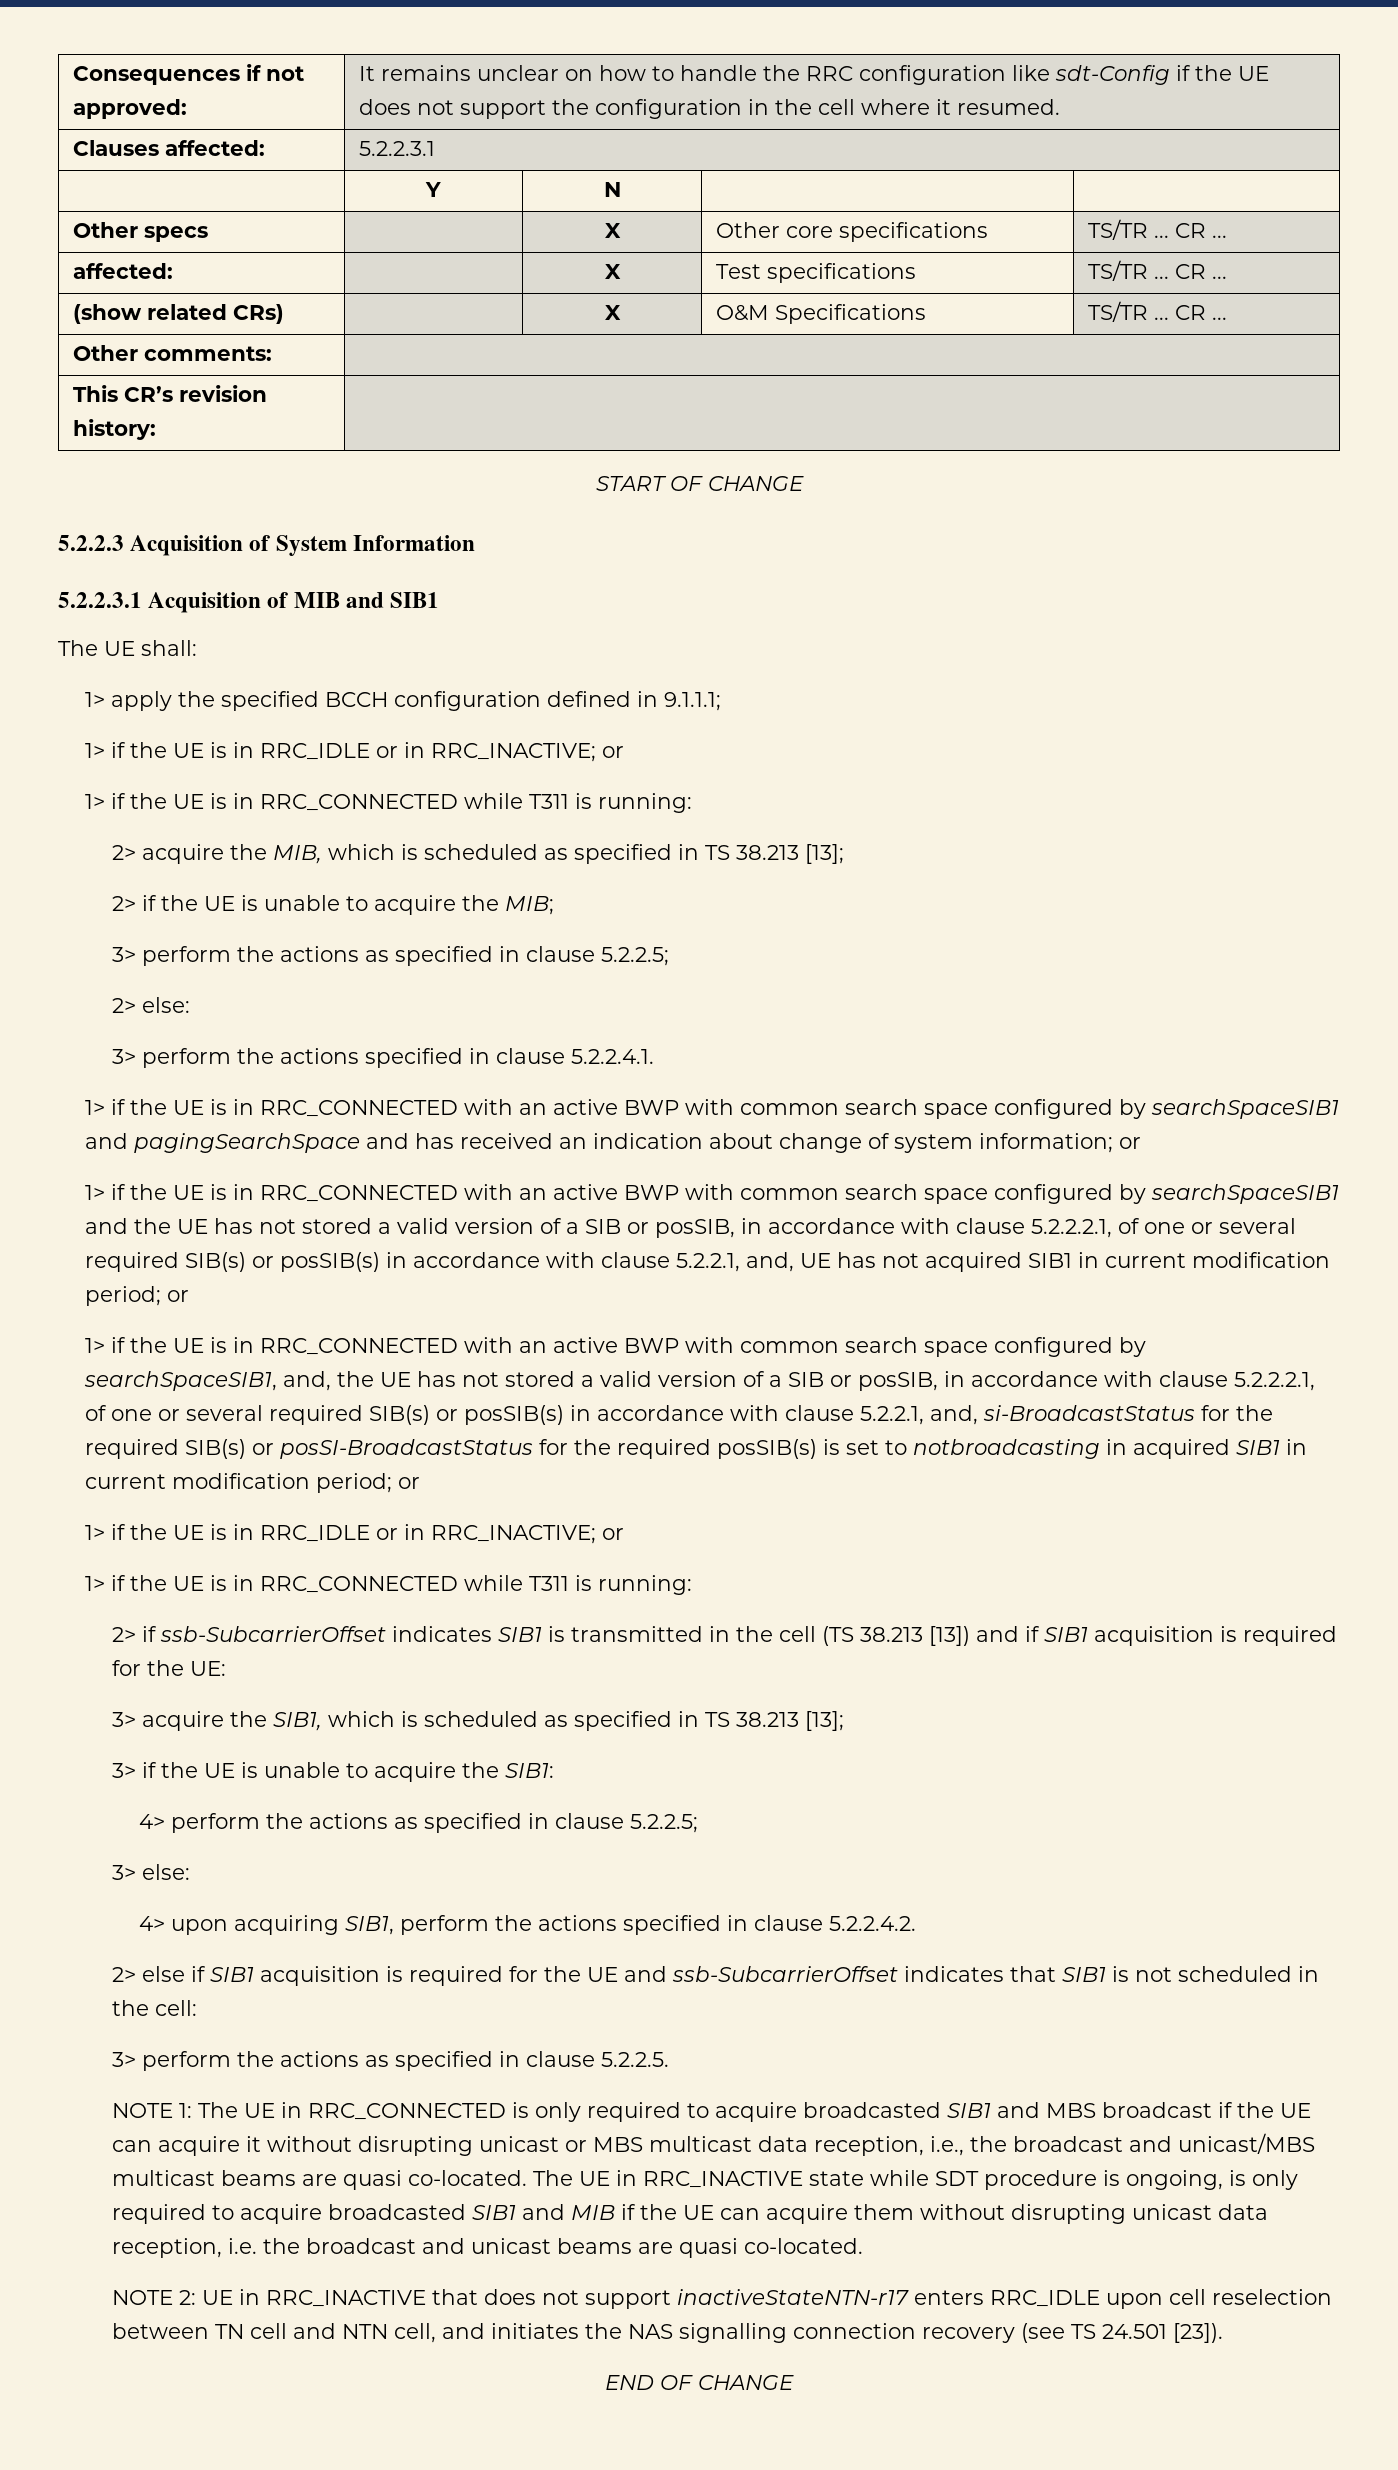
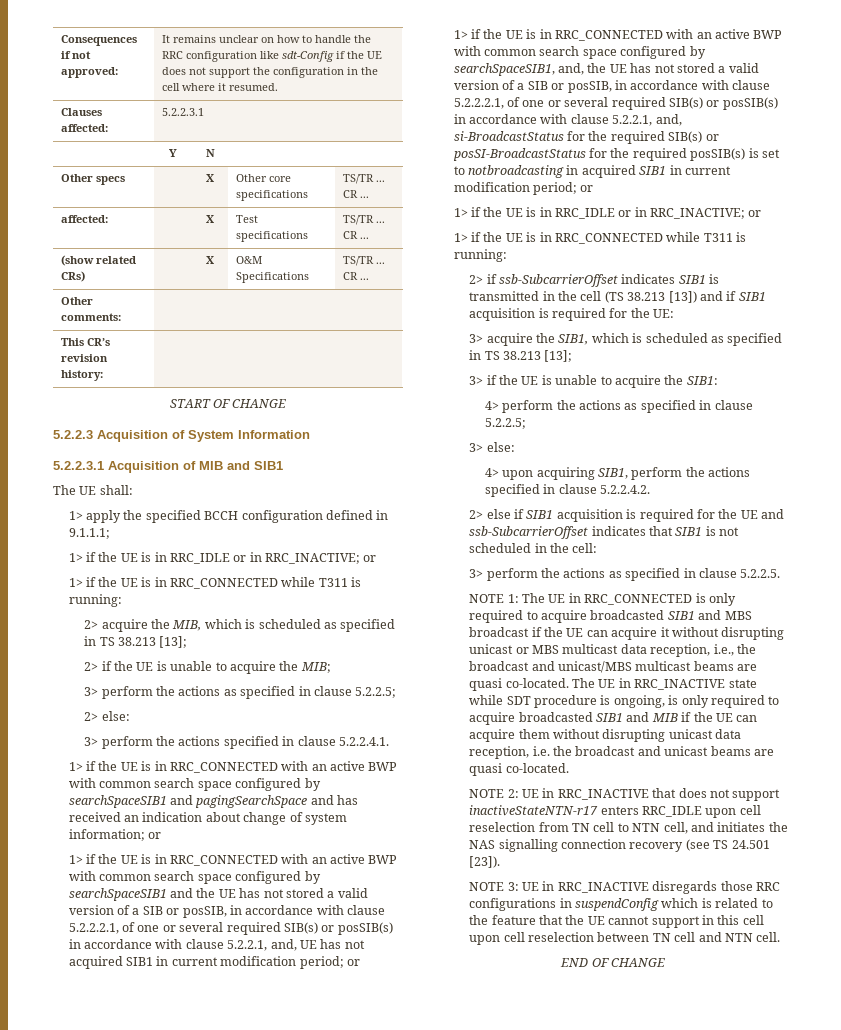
- NOTE 2: UE in RRC_INACTIVE that does not support inactiveStateNTN-r17 enters RRC_IDLE upon cell reselection between TN cell and NTN cell, and initiates the NAS signalling connection recovery (see TS 24.501 [23]).
+ NOTE 2: UE in RRC_INACTIVE that does not support inactiveStateNTN-r17 enters RRC_IDLE upon cell reselection from TN cell to NTN cell, and initiates the NAS signalling connection recovery (see TS 24.501 [23]).
+ NOTE 3: UE in RRC_INACTIVE disregards those RRC configurations in suspendConfig which is related to the feature that the UE cannot support in this cell upon cell reselection between TN cell and NTN cell.

